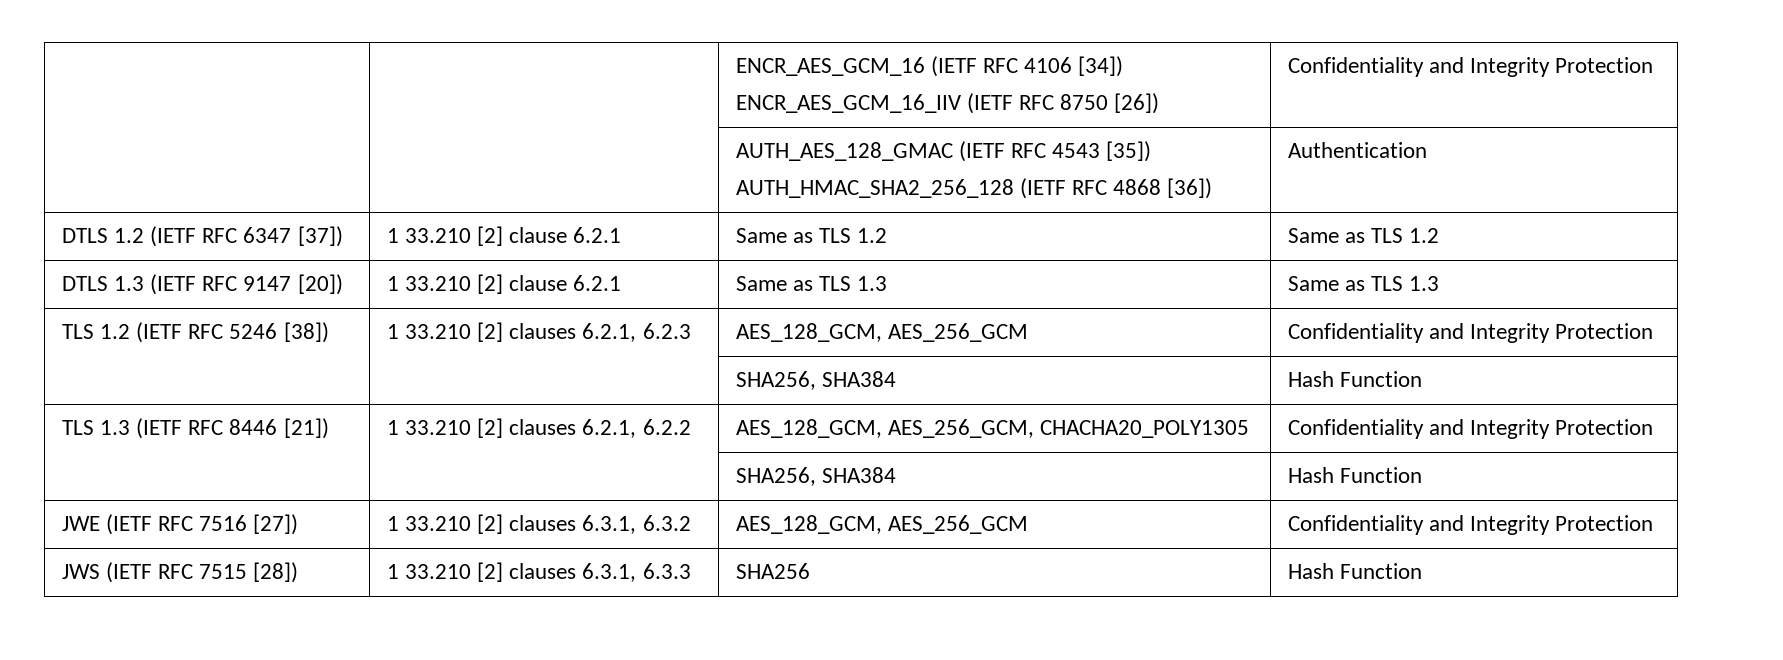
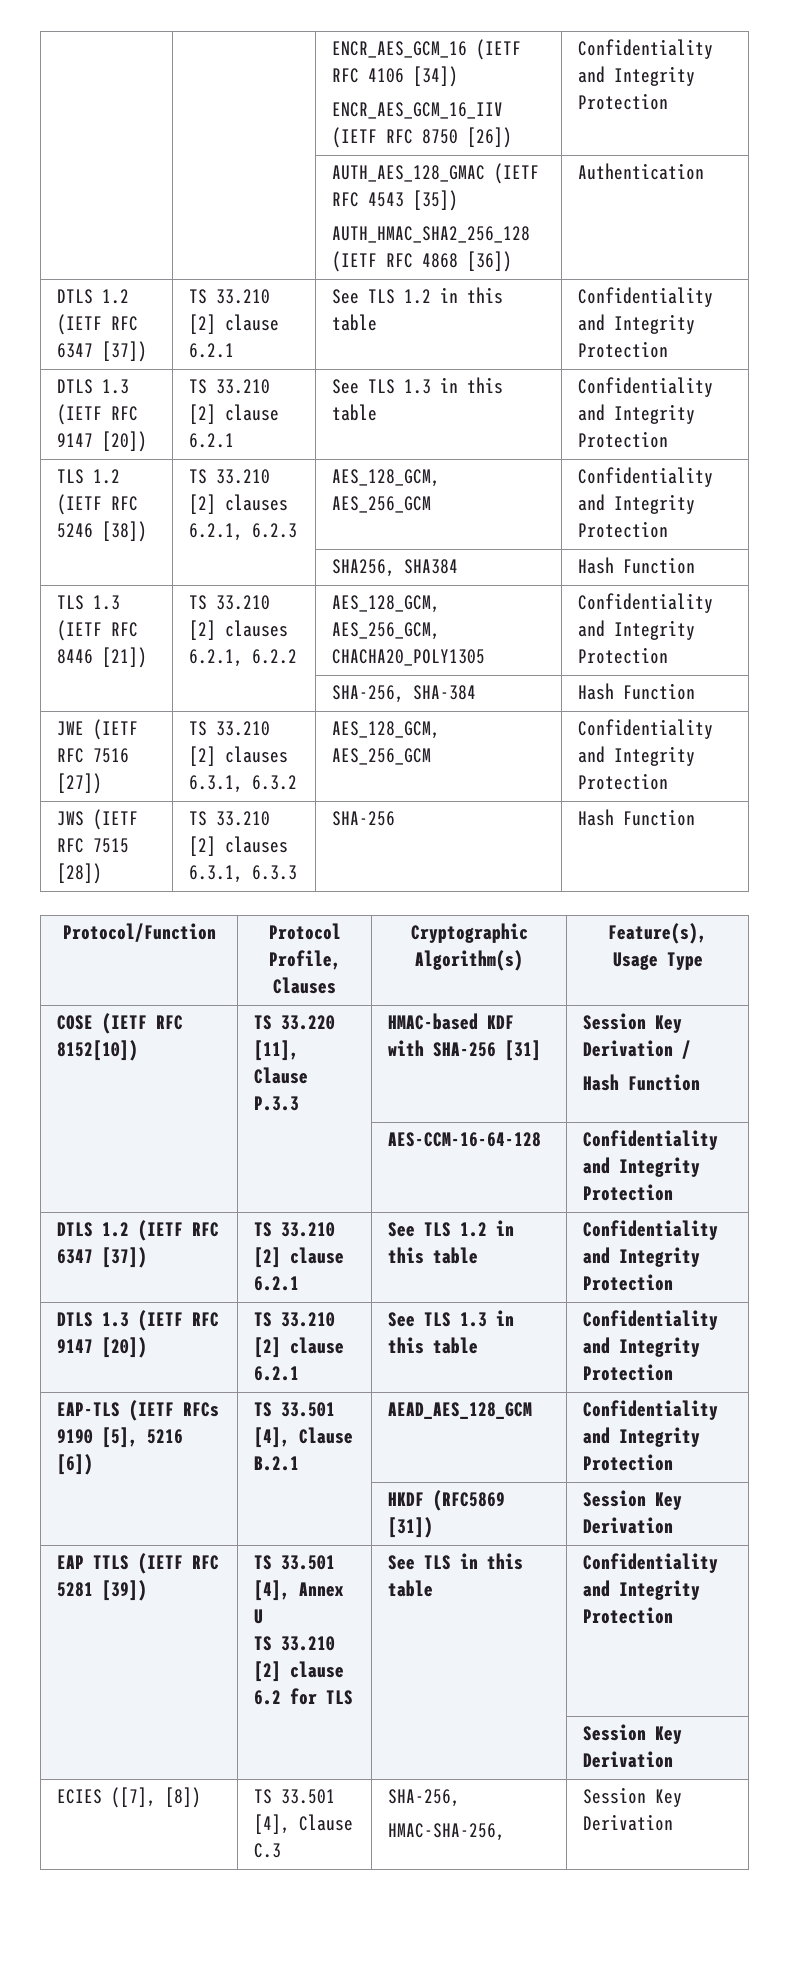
  | | AUTH_AES_128_GMAC (IETF RFC 4543 [35])
  AUTH_HMAC_SHA2_256_128 (IETF RFC 4868 [36]) | Authentication
- DTLS 1.2 (IETF RFC 6347 [37]) | 1 33.210 [2] clause 6.2.1 | Same as TLS 1.2 | Same as TLS 1.2
- DTLS 1.3 (IETF RFC 9147 [20]) | 1 33.210 [2] clause 6.2.1 | Same as TLS 1.3 | Same as TLS 1.3
+ DTLS 1.2 (IETF RFC 6347 [37]) | TS 33.210 [2] clause 6.2.1 | See TLS 1.2 in this table | Confidentiality and Integrity Protection
+ DTLS 1.3 (IETF RFC 9147 [20]) | TS 33.210 [2] clause 6.2.1 | See TLS 1.3 in this table | Confidentiality and Integrity Protection
- TLS 1.2 (IETF RFC 5246 [38]) | 1 33.210 [2] clauses 6.2.1, 6.2.3 | AES_128_GCM, AES_256_GCM | Confidentiality and Integrity Protection
+ TLS 1.2 (IETF RFC 5246 [38]) | TS 33.210 [2] clauses 6.2.1, 6.2.3 | AES_128_GCM, AES_256_GCM | Confidentiality and Integrity Protection
- TLS 1.3 (IETF RFC 8446 [21]) | 1 33.210 [2] clauses 6.2.1, 6.2.2 | AES_128_GCM, AES_256_GCM, CHACHA20_POLY1305 | Confidentiality and Integrity Protection
- | | SHA256, SHA384 | Hash Function
+ TLS 1.3 (IETF RFC 8446 [21]) | TS 33.210 [2] clauses 6.2.1, 6.2.2 | AES_128_GCM, AES_256_GCM, CHACHA20_POLY1305 | Confidentiality and Integrity Protection
+ | | SHA-256, SHA-384 | Hash Function
- JWE (IETF RFC 7516 [27]) | 1 33.210 [2] clauses 6.3.1, 6.3.2 | AES_128_GCM, AES_256_GCM | Confidentiality and Integrity Protection
+ JWE (IETF RFC 7516 [27]) | TS 33.210 [2] clauses 6.3.1, 6.3.2 | AES_128_GCM, AES_256_GCM | Confidentiality and Integrity Protection
- JWS (IETF RFC 7515 [28]) | 1 33.210 [2] clauses 6.3.1, 6.3.3 | SHA256 | Hash Function
+ JWS (IETF RFC 7515 [28]) | TS 33.210 [2] clauses 6.3.1, 6.3.3 | SHA-256 | Hash Function
+ Protocol/Function | Protocol Profile, Clauses | Cryptographic Algorithm(s) | Feature(s), Usage Type
+ COSE (IETF RFC 8152[10]) | TS 33.220 [11], Clause P.3.3 | HMAC-based KDF with SHA-256 [31] | Session Key Derivation /
+ Hash Function
+ | | AES-CCM-16-64-128 | Confidentiality and Integrity Protection
+ DTLS 1.2 (IETF RFC 6347 [37]) | TS 33.210 [2] clause 6.2.1 | See TLS 1.2 in this table | Confidentiality and Integrity Protection
+ DTLS 1.3 (IETF RFC 9147 [20]) | TS 33.210 [2] clause 6.2.1 | See TLS 1.3 in this table | Confidentiality and Integrity Protection
+ EAP-TLS (IETF RFCs 9190 [5], 5216 [6]) | TS 33.501 [4], Clause B.2.1 | AEAD_AES_128_GCM | Confidentiality and Integrity Protection
+ | | HKDF (RFC5869 [31]) | Session Key Derivation
+ EAP TTLS (IETF RFC 5281 [39]) | TS 33.501 [4], Annex U
+ TS 33.210 [2] clause 6.2 for TLS | See TLS in this table | Confidentiality and Integrity Protection
+ | | | Session Key Derivation
+ ECIES ([7], [8]) | TS 33.501 [4], Clause C.3 | SHA-256,
+ HMAC-SHA-256, | Session Key Derivation

